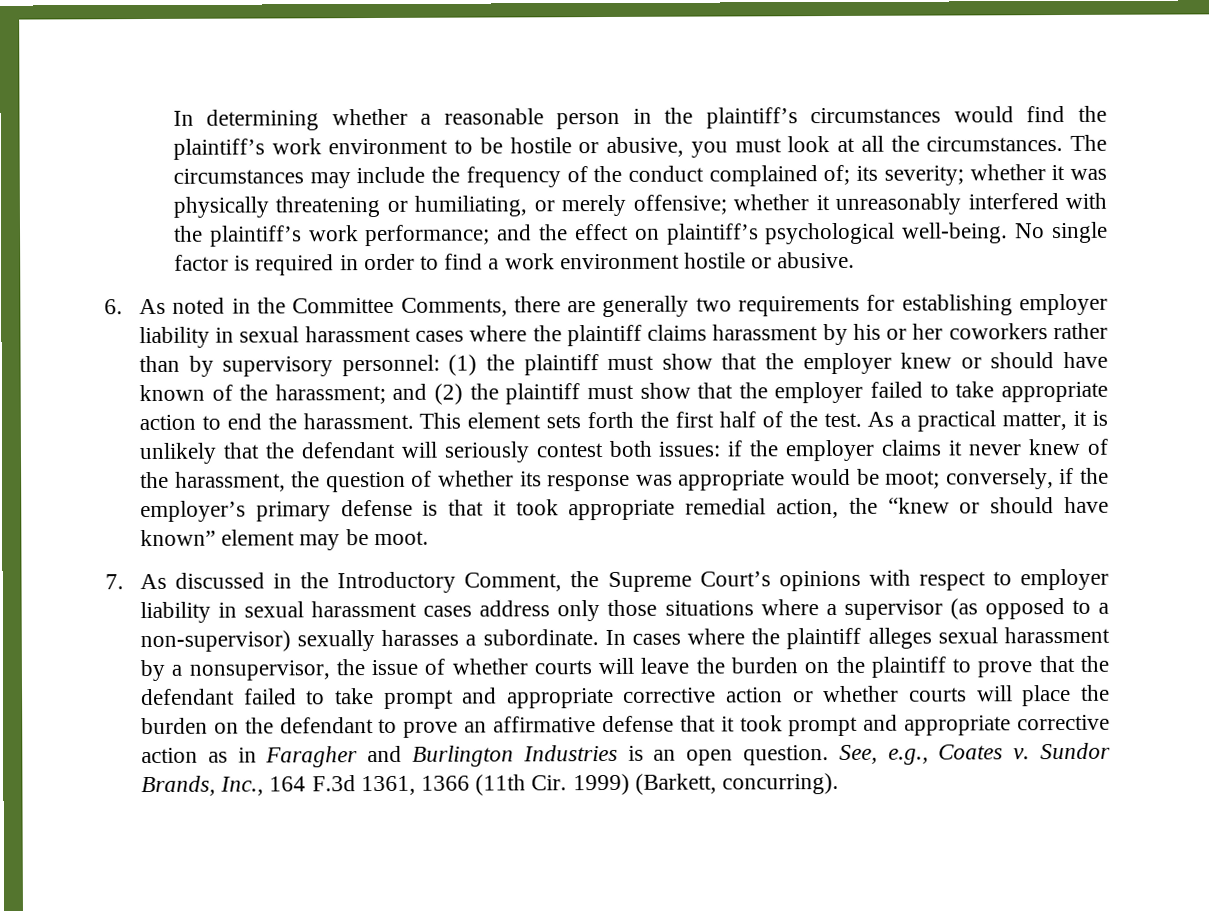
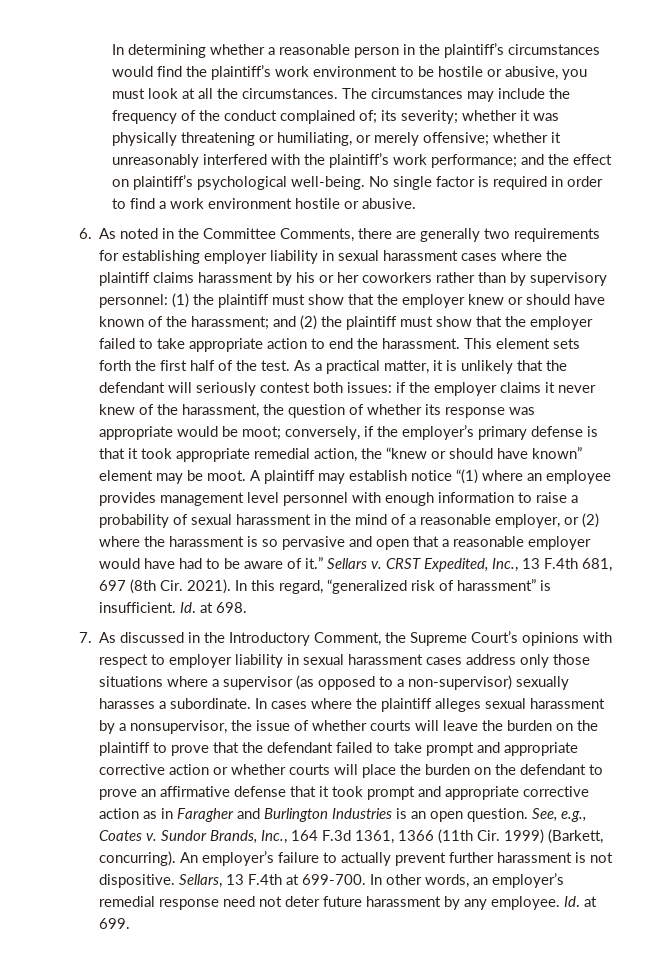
+ A plaintiff may establish notice “(1) where an employee provides management level personnel with enough information to raise a probability of sexual harassment in the mind of a reasonable employer, or (2) where the harassment is so pervasive and open that a reasonable employer would have had to be aware of it.” Sellars v. CRST Expedited, Inc., 13 F.4th 681, 697 (8th Cir. 2021). In this regard, “generalized risk of harassment” is insufficient. Id. at 698.
+ An employer’s failure to actually prevent further harassment is not dispositive. Sellars, 13 F.4th at 699-700. In other words, an employer’s remedial response need not deter future harassment by any employee. Id. at 699.

